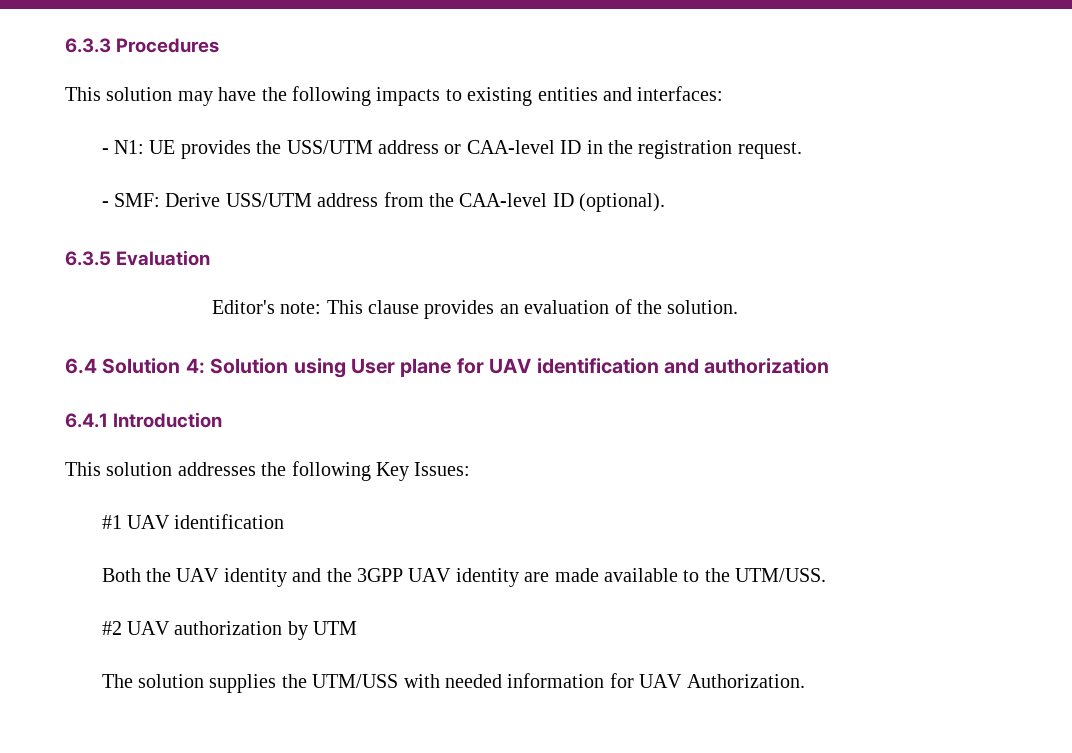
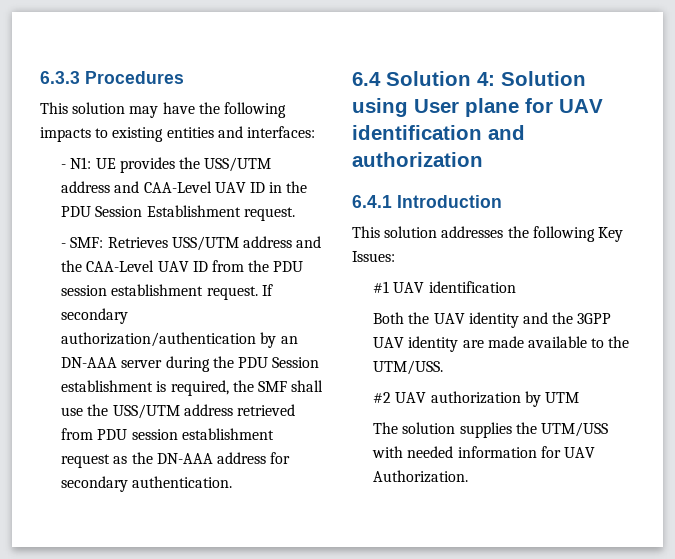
- - N1: UE provides the USS/UTM address or CAA-level ID in the registration request.
+ - N1: UE provides the USS/UTM address and CAA-Level UAV ID in the PDU Session Establishment request.
- - SMF: Derive USS/UTM address from the CAA-level ID (optional).
- 6.3.5 Evaluation
- Editor's note: This clause provides an evaluation of the solution.
+ - SMF: Retrieves USS/UTM address and the CAA-Level UAV ID from the PDU session establishment request. If secondary authorization/authentication by an DN-AAA server during the PDU Session establishment is required, the SMF shall use the USS/UTM address retrieved from PDU session establishment request as the DN-AAA address for secondary authentication.

